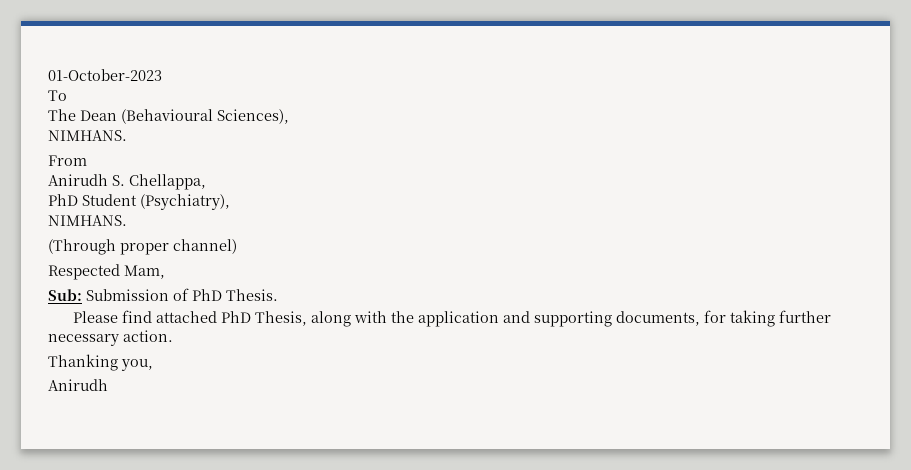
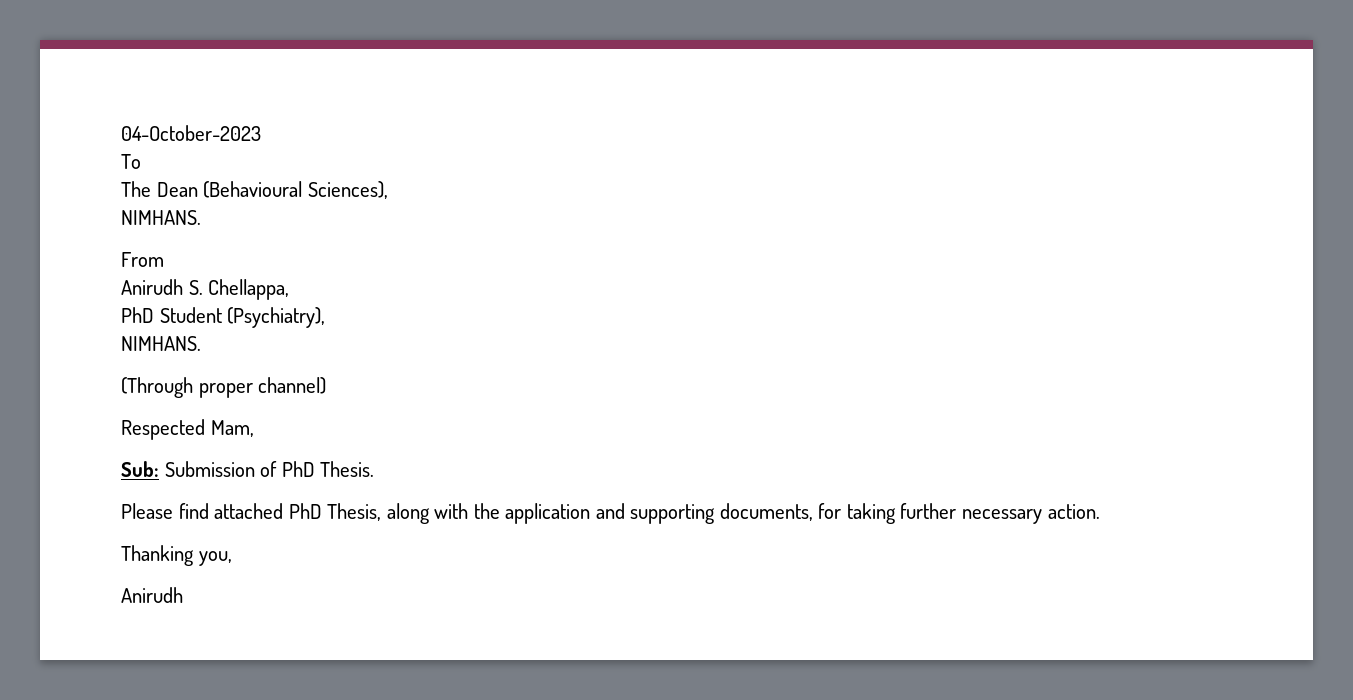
- 01-October-2023
+ 04-October-2023

